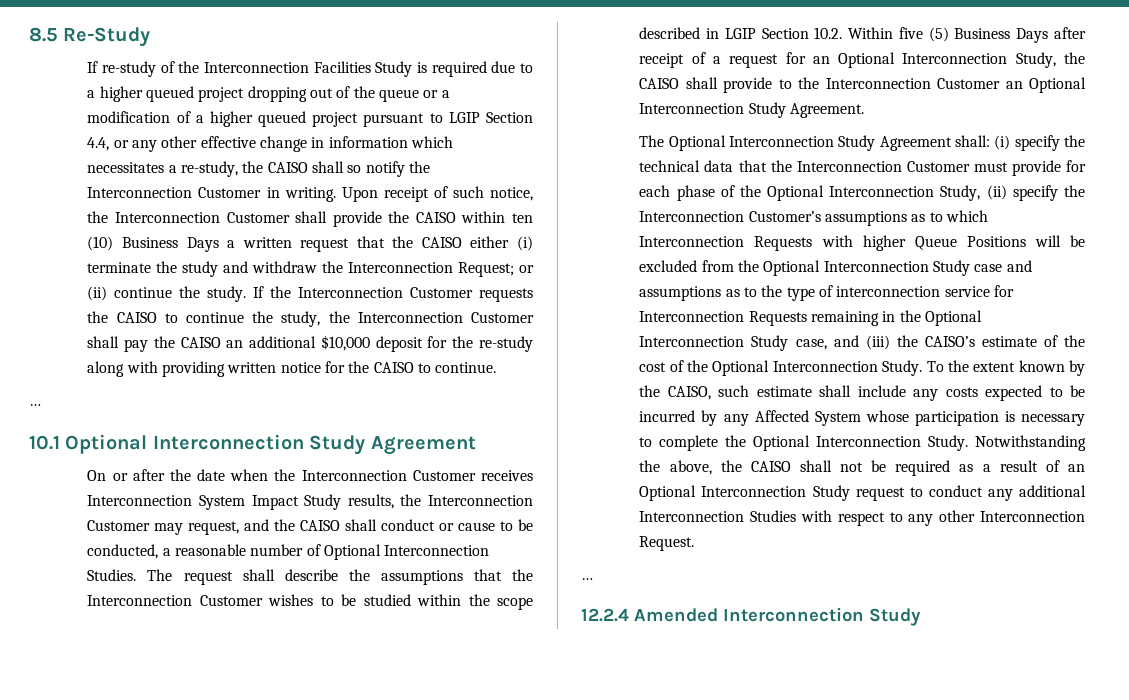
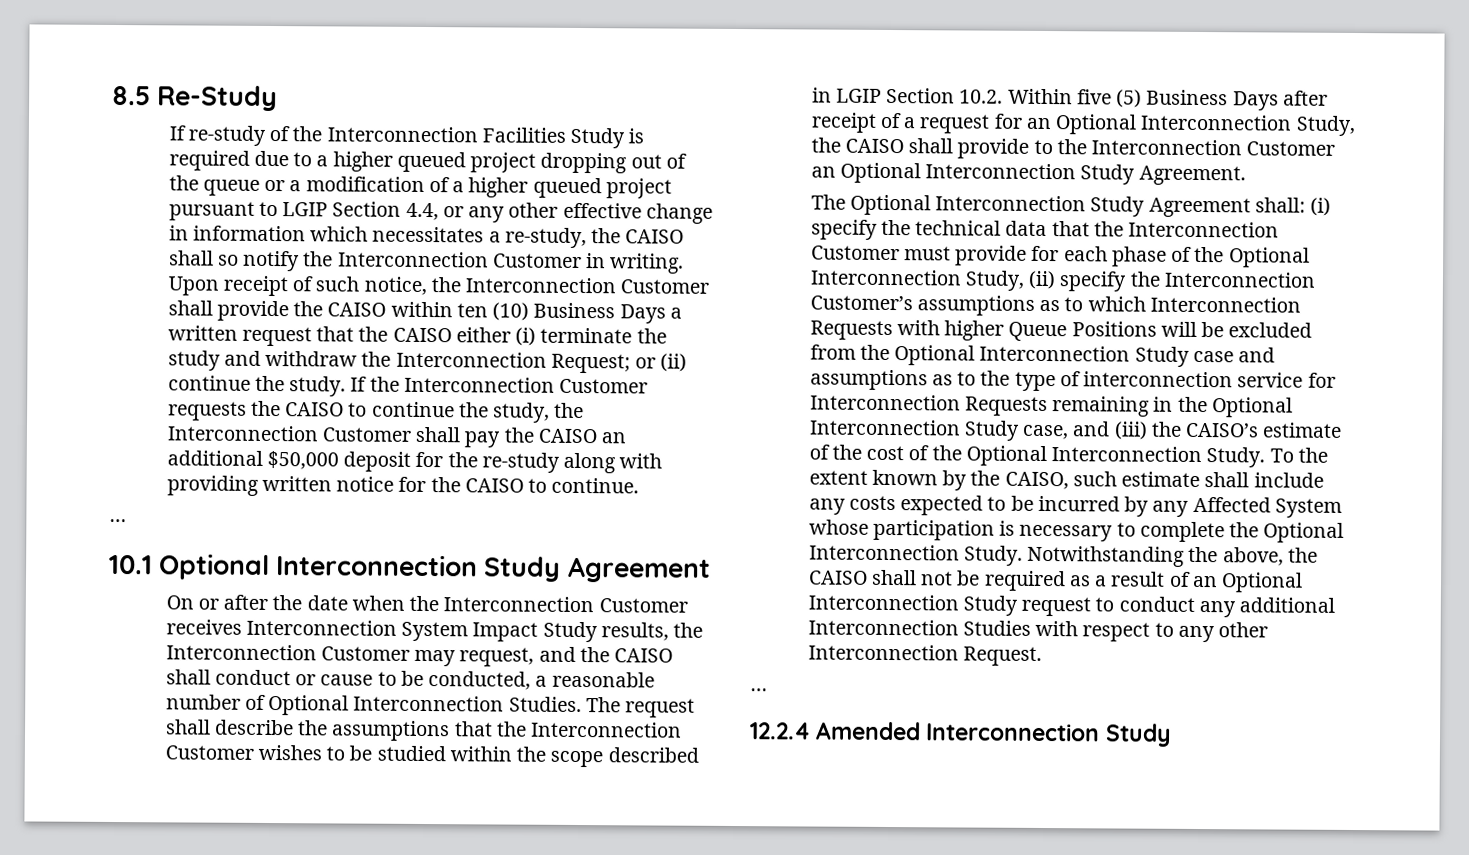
- If the Interconnection Customer requests the CAISO to continue the study, the Interconnection Customer shall pay the CAISO an additional $10,000 deposit for the re-study along with providing written notice for the CAISO to continue.
+ If the Interconnection Customer requests the CAISO to continue the study, the Interconnection Customer shall pay the CAISO an additional $50,000 deposit for the re-study along with providing written notice for the CAISO to continue.

